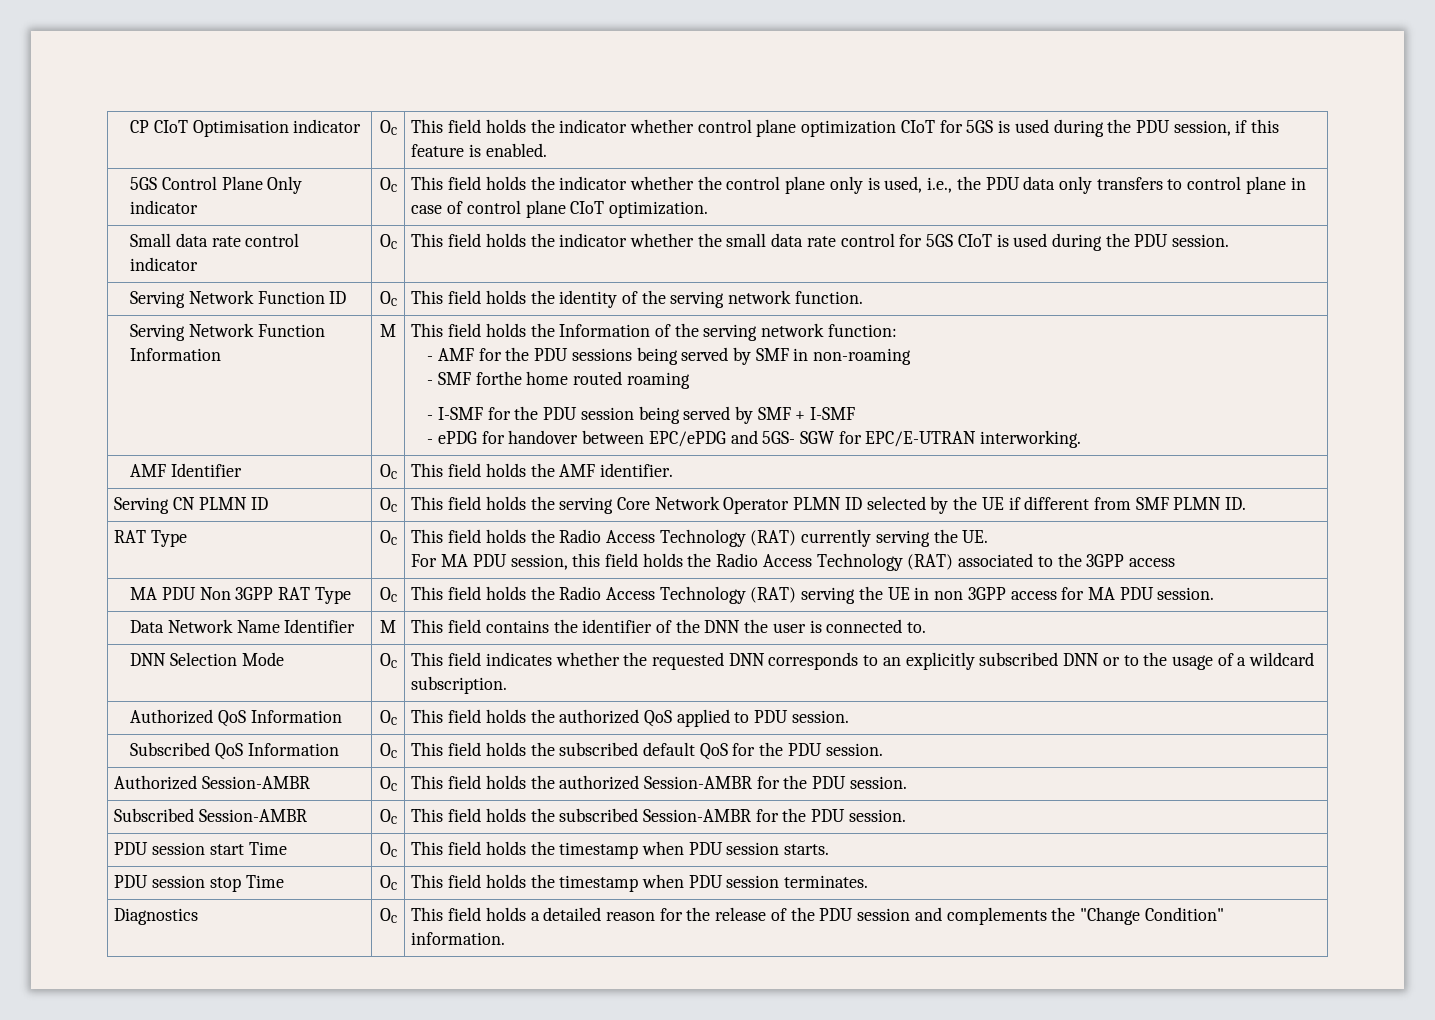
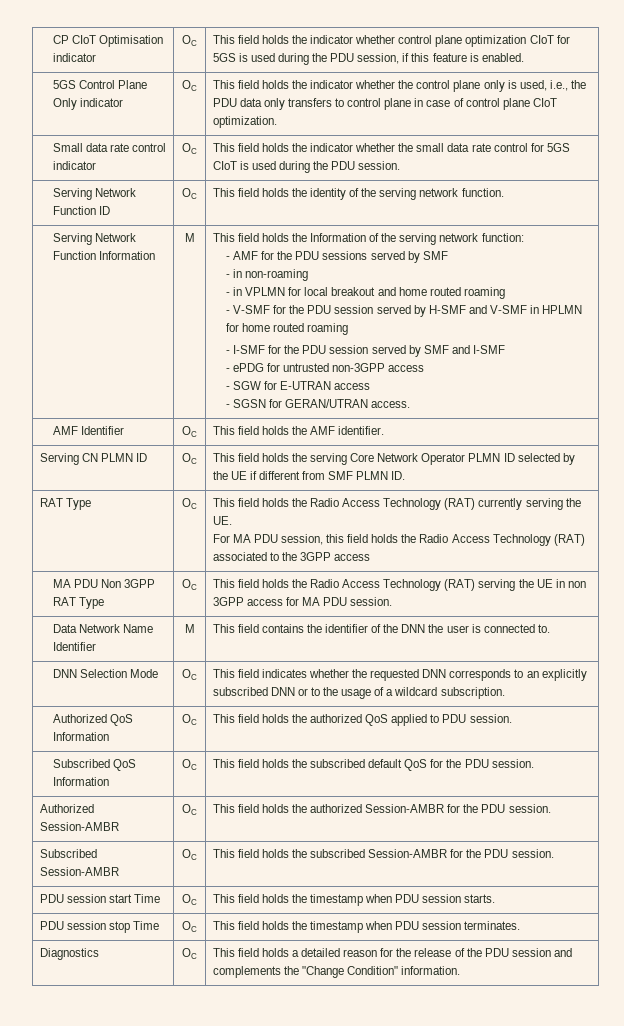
- - AMF for the PDU sessions being served by SMF in non-roaming
+ - AMF for the PDU sessions served by SMF
+ - in non-roaming
- - SMF forthe home routed roaming
+ - in VPLMN for local breakout and home routed roaming
+ - V-SMF for the PDU session served by H-SMF and V-SMF in HPLMN for home routed roaming
- - I-SMF for the PDU session being served by SMF + I-SMF
+ - I-SMF for the PDU session served by SMF and I-SMF
- - ePDG for handover between EPC/ePDG and 5GS- SGW for EPC/E-UTRAN interworking.
+ - ePDG for untrusted non-3GPP access
+ - SGW for E-UTRAN access
+ - SGSN for GERAN/UTRAN access.

